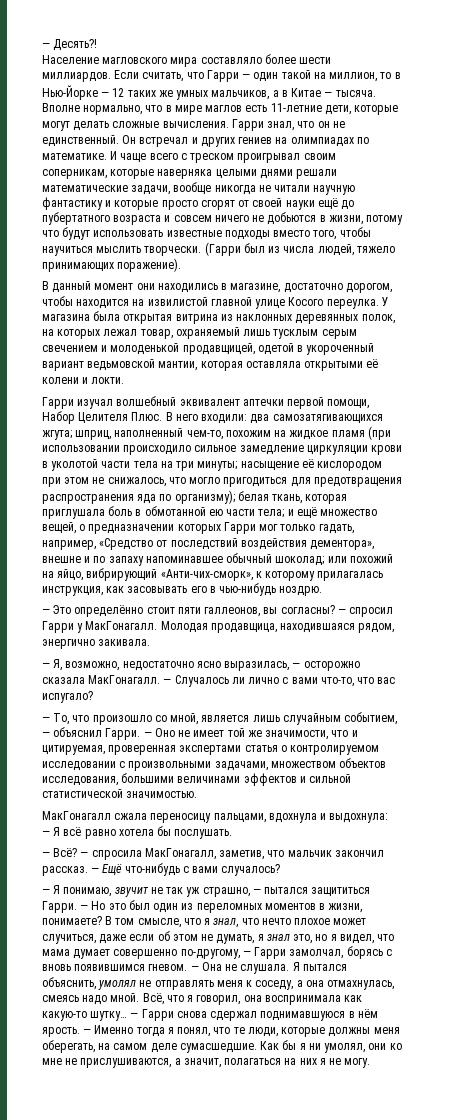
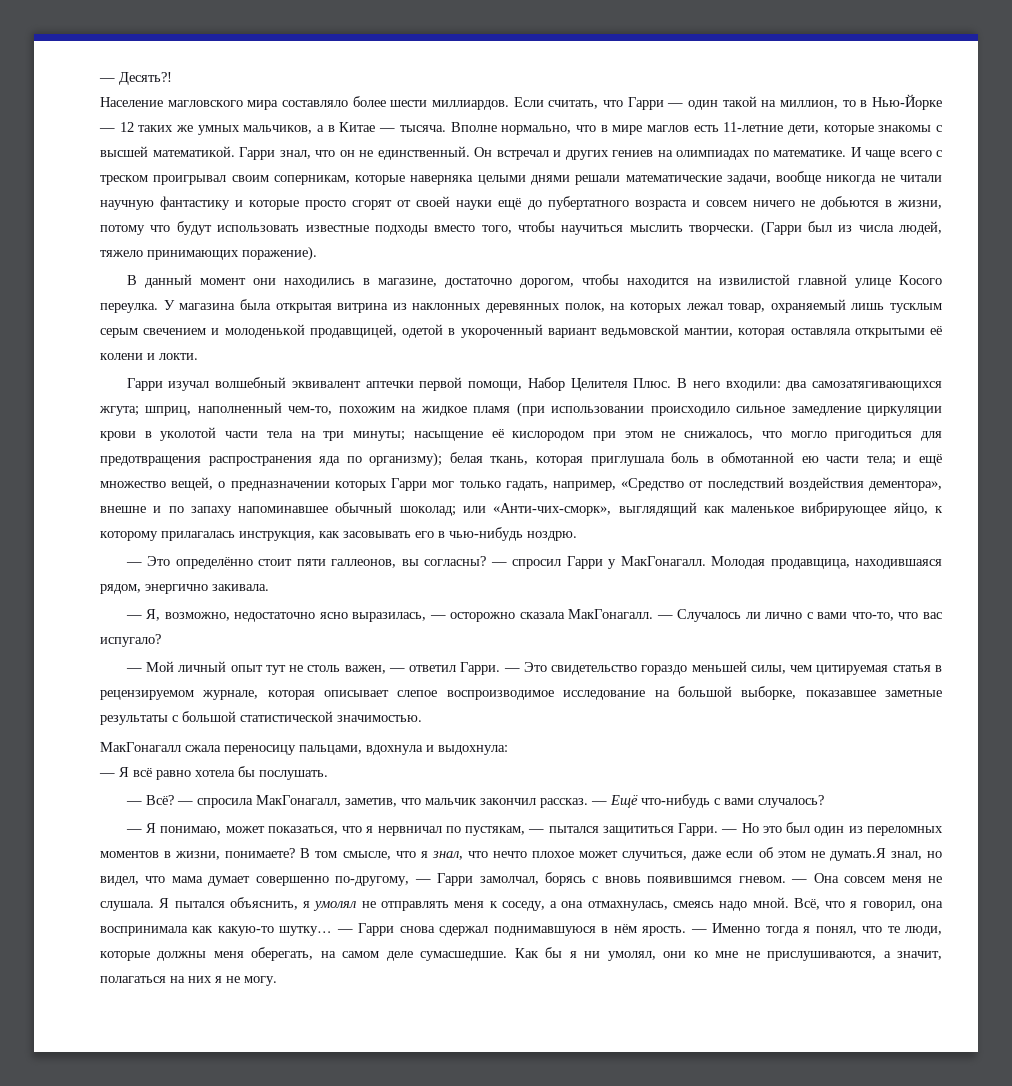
- Вполне нормально, что в мире маглов есть 11-летние дети, которые могут делать сложные вычисления.
+ Вполне нормально, что в мире маглов есть 11-летние дети, которые знакомы с высшей математикой.
- или похожий на яйцо, вибрирующий «Анти-чих-сморк», к которому прилагалась инструкция, как засовывать его в чью-нибудь ноздрю.
+ или «Анти-чих-сморк», выглядящий как маленькое вибрирующее яйцо, к которому прилагалась инструкция, как засовывать его в чью-нибудь ноздрю.
- — То, что произошло со мной, является лишь случайным событием, — объяснил Гарри. — Оно не имеет той же значимости, что и цитируемая, проверенная экспертами статья о контролируемом исследовании с произвольными задачами, множеством объектов исследования, большими величинами эффектов и сильной статистической значимостью.
+ — Мой личный опыт тут не столь важен, — ответил Гарри. — Это свидетельство гораздо меньшей силы, чем цитируемая статья в рецензируемом журнале, которая описывает слепое воспроизводимое исследование на большой выборке, показавшее заметные результаты с большой статистической значимостью.
- — Я понимаю, звучит не так уж страшно, — пытался защититься Гарри.
+ — Я понимаю, может показаться, что я нервничал по пустякам, — пытался защититься Гарри.
- В том смысле, что я знал, что нечто плохое может случиться, даже если об этом не думать, я знал это, но я видел, что мама думает совершенно по-другому, — Гарри замолчал, борясь с вновь появившимся гневом.
+ В том смысле, что я знал, что нечто плохое может случиться, даже если об этом не думать.Я знал, но видел, что мама думает совершенно по-другому, — Гарри замолчал, борясь с вновь появившимся гневом.
- — Она не слушала.
+ — Она совсем меня не слушала.
- Я пытался объяснить, умолял не отправлять меня к соседу, а она отмахнулась, смеясь надо мной.
+ Я пытался объяснить, я умолял не отправлять меня к соседу, а она отмахнулась, смеясь надо мной.

